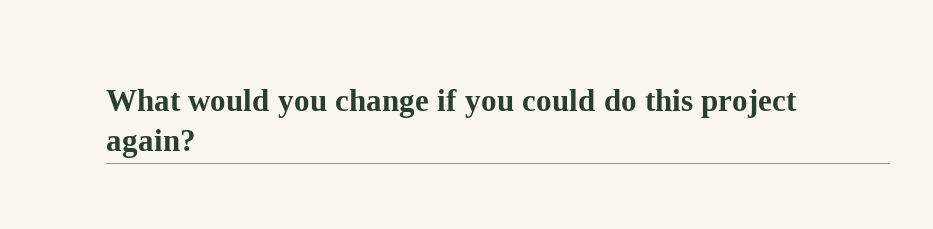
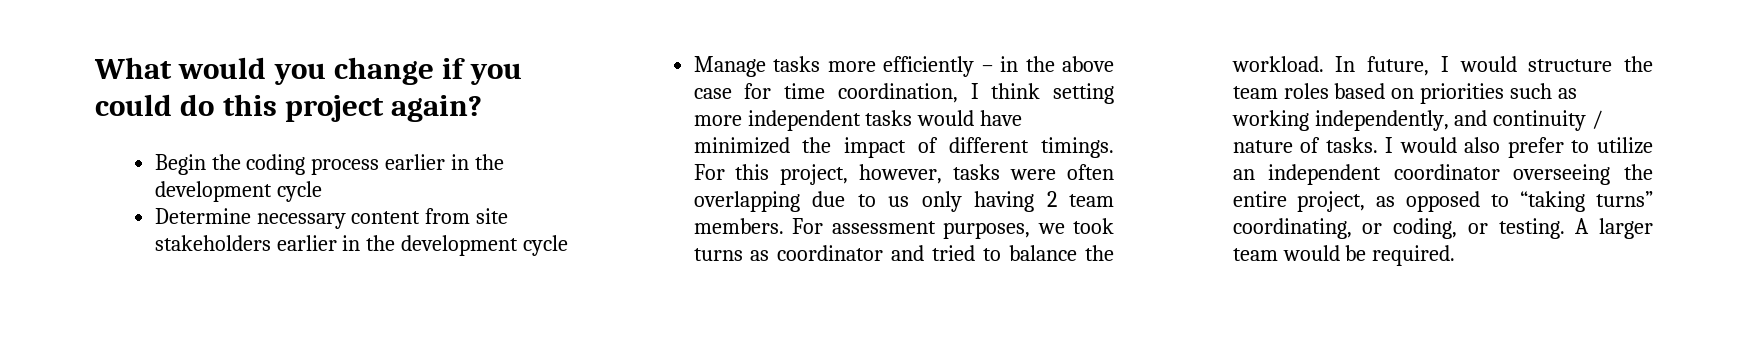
+ Begin the coding process earlier in the development cycle
+ Determine necessary content from site stakeholders earlier in the development cycle
+ Manage tasks more efficiently – in the above case for time coordination, I think setting more independent tasks would have minimized the impact of different timings. For this project, however, tasks were often overlapping due to us only having 2 team members. For assessment purposes, we took turns as coordinator and tried to balance the workload. In future, I would structure the team roles based on priorities such as working independently, and continuity / nature of tasks. I would also prefer to utilize an independent coordinator overseeing the entire project, as opposed to “taking turns” coordinating, or coding, or testing. A larger team would be required.

